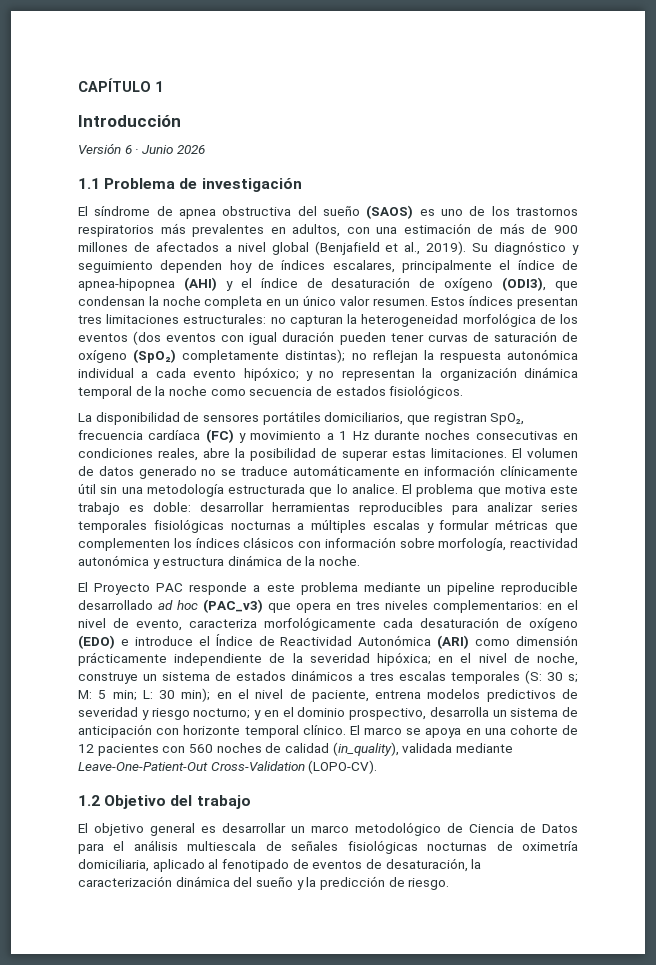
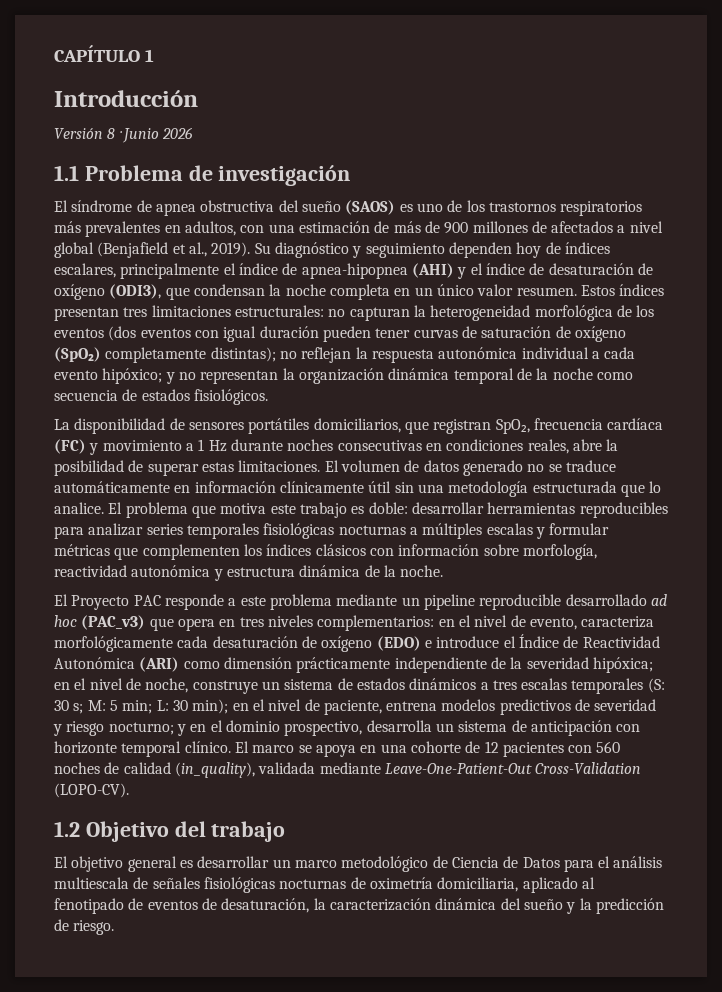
- Versión 6 · Junio 2026
+ Versión 8 · Junio 2026

